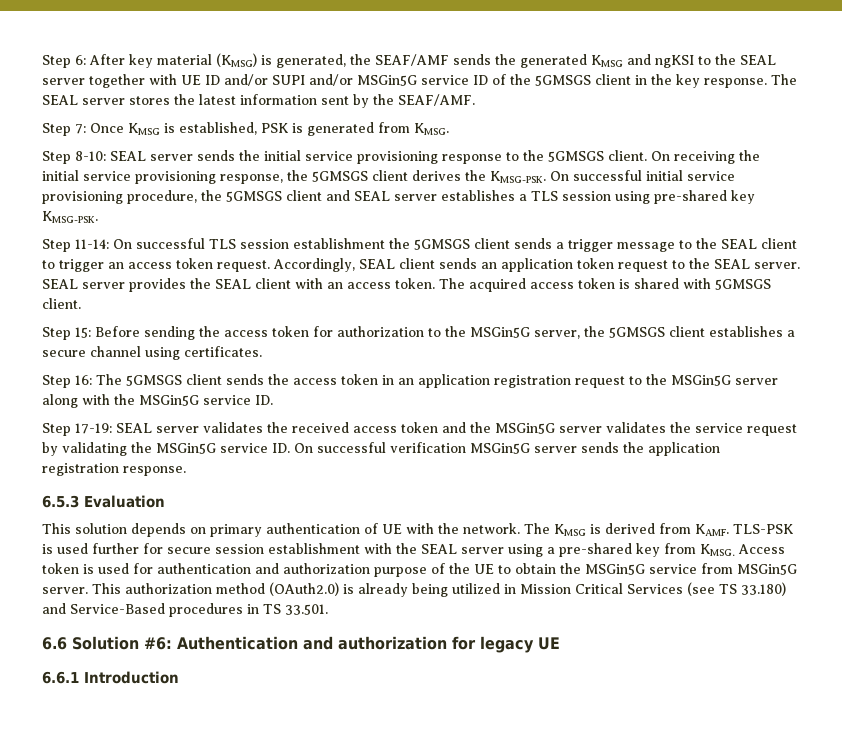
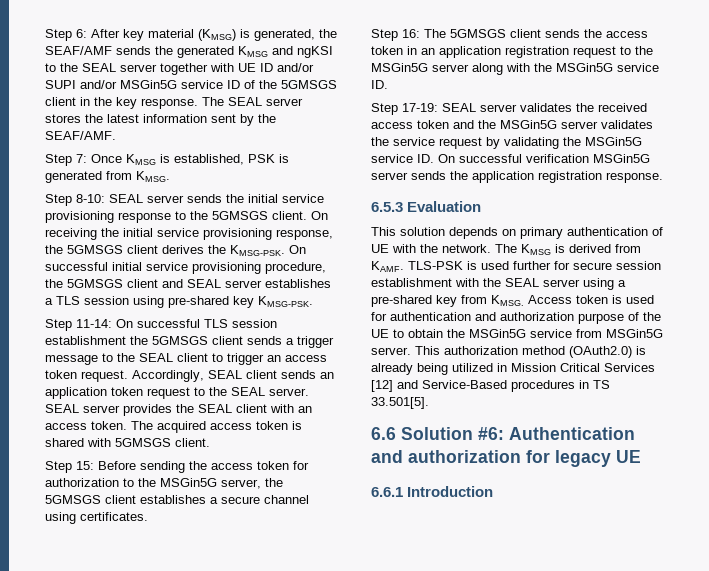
- This authorization method (OAuth2.0) is already being utilized in Mission Critical Services (see TS 33.180) and Service-Based procedures in TS 33.501.
+ This authorization method (OAuth2.0) is already being utilized in Mission Critical Services [12] and Service-Based procedures in TS 33.501[5].

